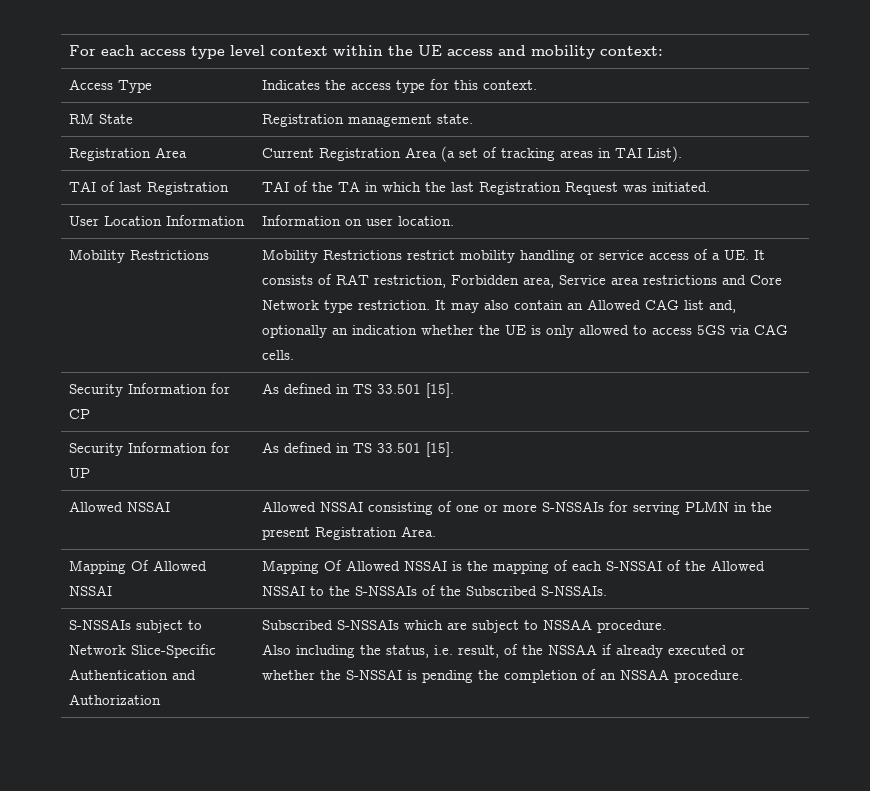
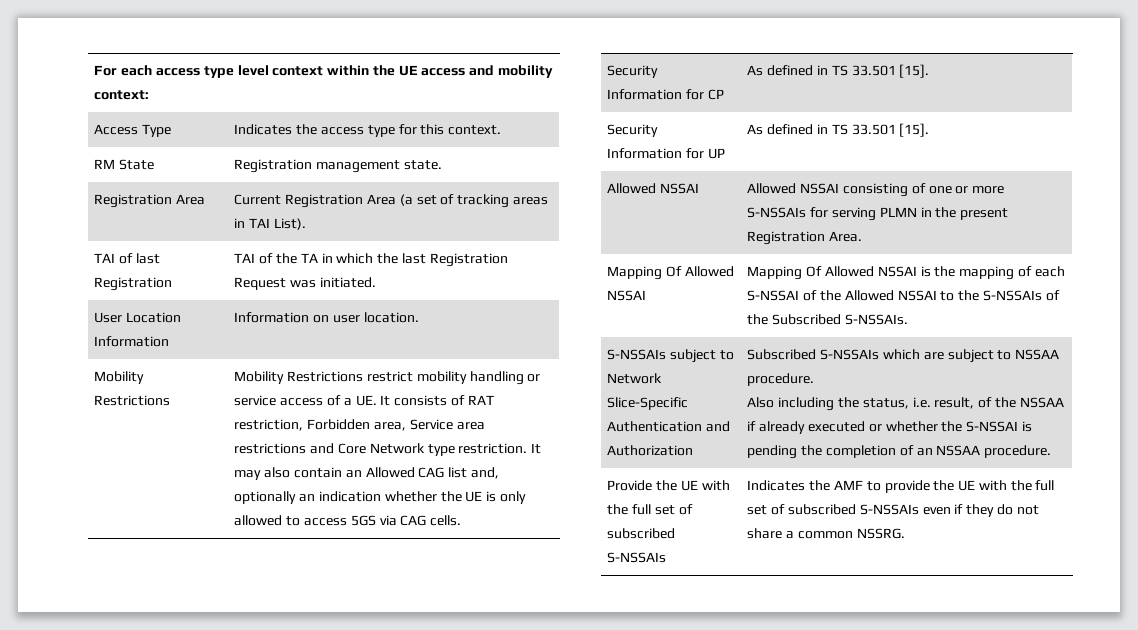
+ Provide the UE with the full set of subscribed S-NSSAIs | Indicates the AMF to provide the UE with the full set of subscribed S-NSSAIs even if they do not share a common NSSRG.

